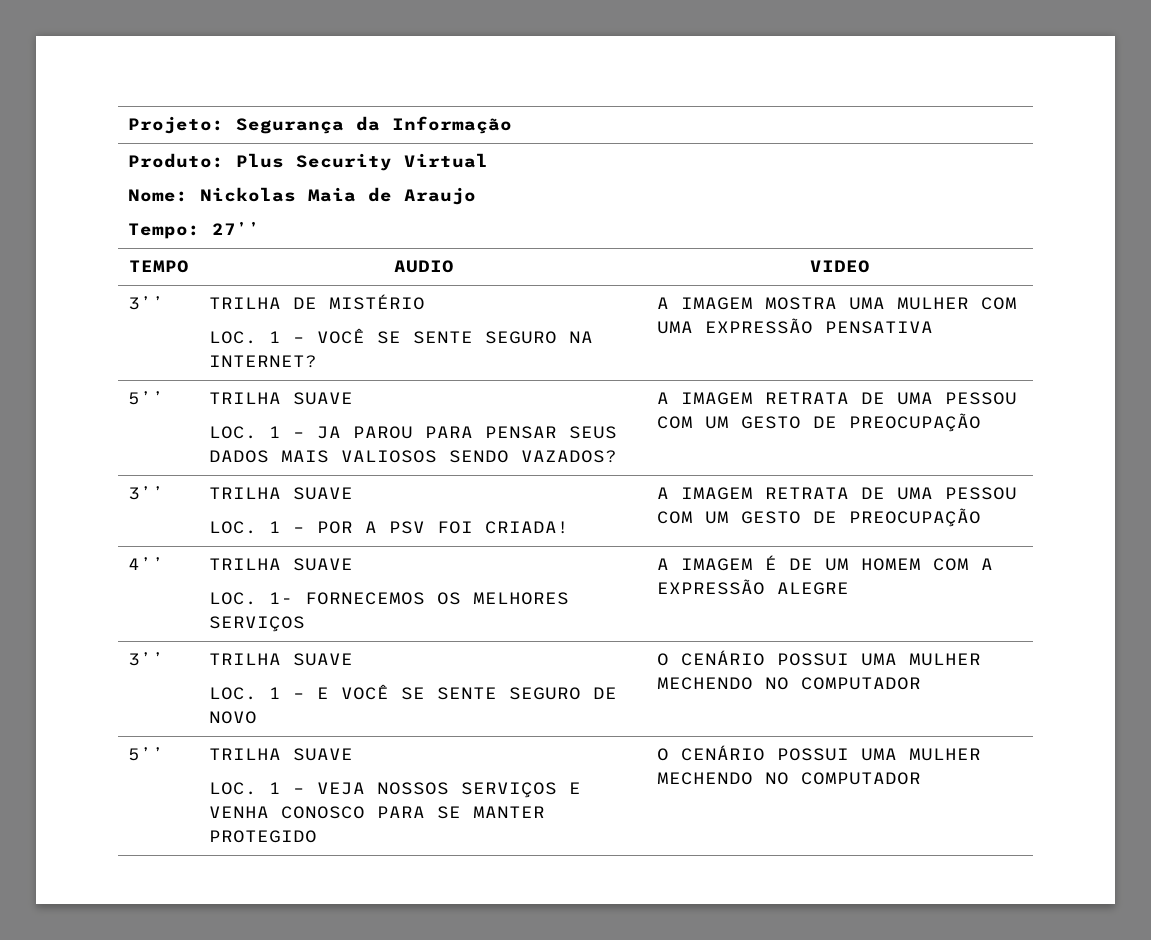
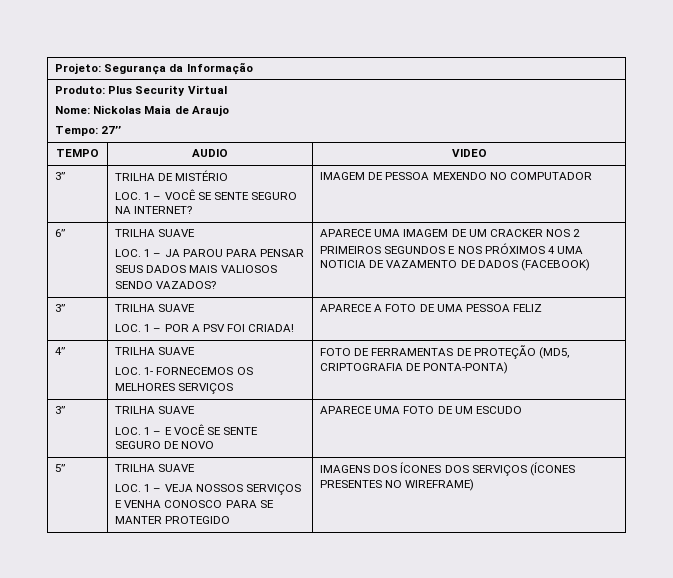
  3’’ | TRILHA DE MISTÉRIO
- LOC. 1 – VOCÊ SE SENTE SEGURO NA INTERNET? | A IMAGEM MOSTRA UMA MULHER COM UMA EXPRESSÃO PENSATIVA
- 5’’ | TRILHA SUAVE
- LOC. 1 – JA PAROU PARA PENSAR SEUS DADOS MAIS VALIOSOS SENDO VAZADOS? | A IMAGEM RETRATA DE UMA PESSOU COM UM GESTO DE PREOCUPAÇÃO
+ LOC. 1 – VOCÊ SE SENTE SEGURO NA INTERNET? | IMAGEM DE PESSOA MEXENDO NO COMPUTADOR
+ 6’’ | TRILHA SUAVE
+ LOC. 1 – JA PAROU PARA PENSAR SEUS DADOS MAIS VALIOSOS SENDO VAZADOS? | APARECE UMA IMAGEM DE UM CRACKER NOS 2 PRIMEIROS SEGUNDOS E NOS PRÓXIMOS 4 UMA NOTICIA DE VAZAMENTO DE DADOS (FACEBOOK)
  3’’ | TRILHA SUAVE
- LOC. 1 – POR A PSV FOI CRIADA! | A IMAGEM RETRATA DE UMA PESSOU COM UM GESTO DE PREOCUPAÇÃO
+ LOC. 1 – POR A PSV FOI CRIADA! | APARECE A FOTO DE UMA PESSOA FELIZ
  4’’ | TRILHA SUAVE
- LOC. 1- FORNECEMOS OS MELHORES SERVIÇOS | A IMAGEM É DE UM HOMEM COM A EXPRESSÃO ALEGRE
+ LOC. 1- FORNECEMOS OS MELHORES SERVIÇOS | FOTO DE FERRAMENTAS DE PROTEÇÃO (MD5, CRIPTOGRAFIA DE PONTA-PONTA)
  3’’ | TRILHA SUAVE
- LOC. 1 – E VOCÊ SE SENTE SEGURO DE NOVO | O CENÁRIO POSSUI UMA MULHER MECHENDO NO COMPUTADOR
+ LOC. 1 – E VOCÊ SE SENTE SEGURO DE NOVO | APARECE UMA FOTO DE UM ESCUDO
  5’’ | TRILHA SUAVE
- LOC. 1 – VEJA NOSSOS SERVIÇOS E VENHA CONOSCO PARA SE MANTER PROTEGIDO | O CENÁRIO POSSUI UMA MULHER MECHENDO NO COMPUTADOR
+ LOC. 1 – VEJA NOSSOS SERVIÇOS E VENHA CONOSCO PARA SE MANTER PROTEGIDO | IMAGENS DOS ÍCONES DOS SERVIÇOS (ÍCONES PRESENTES NO WIREFRAME)

